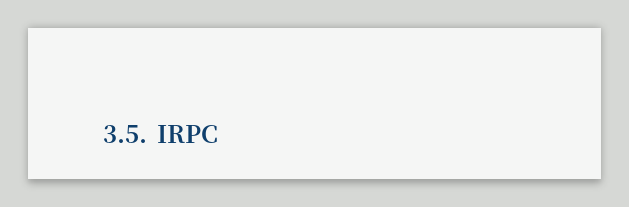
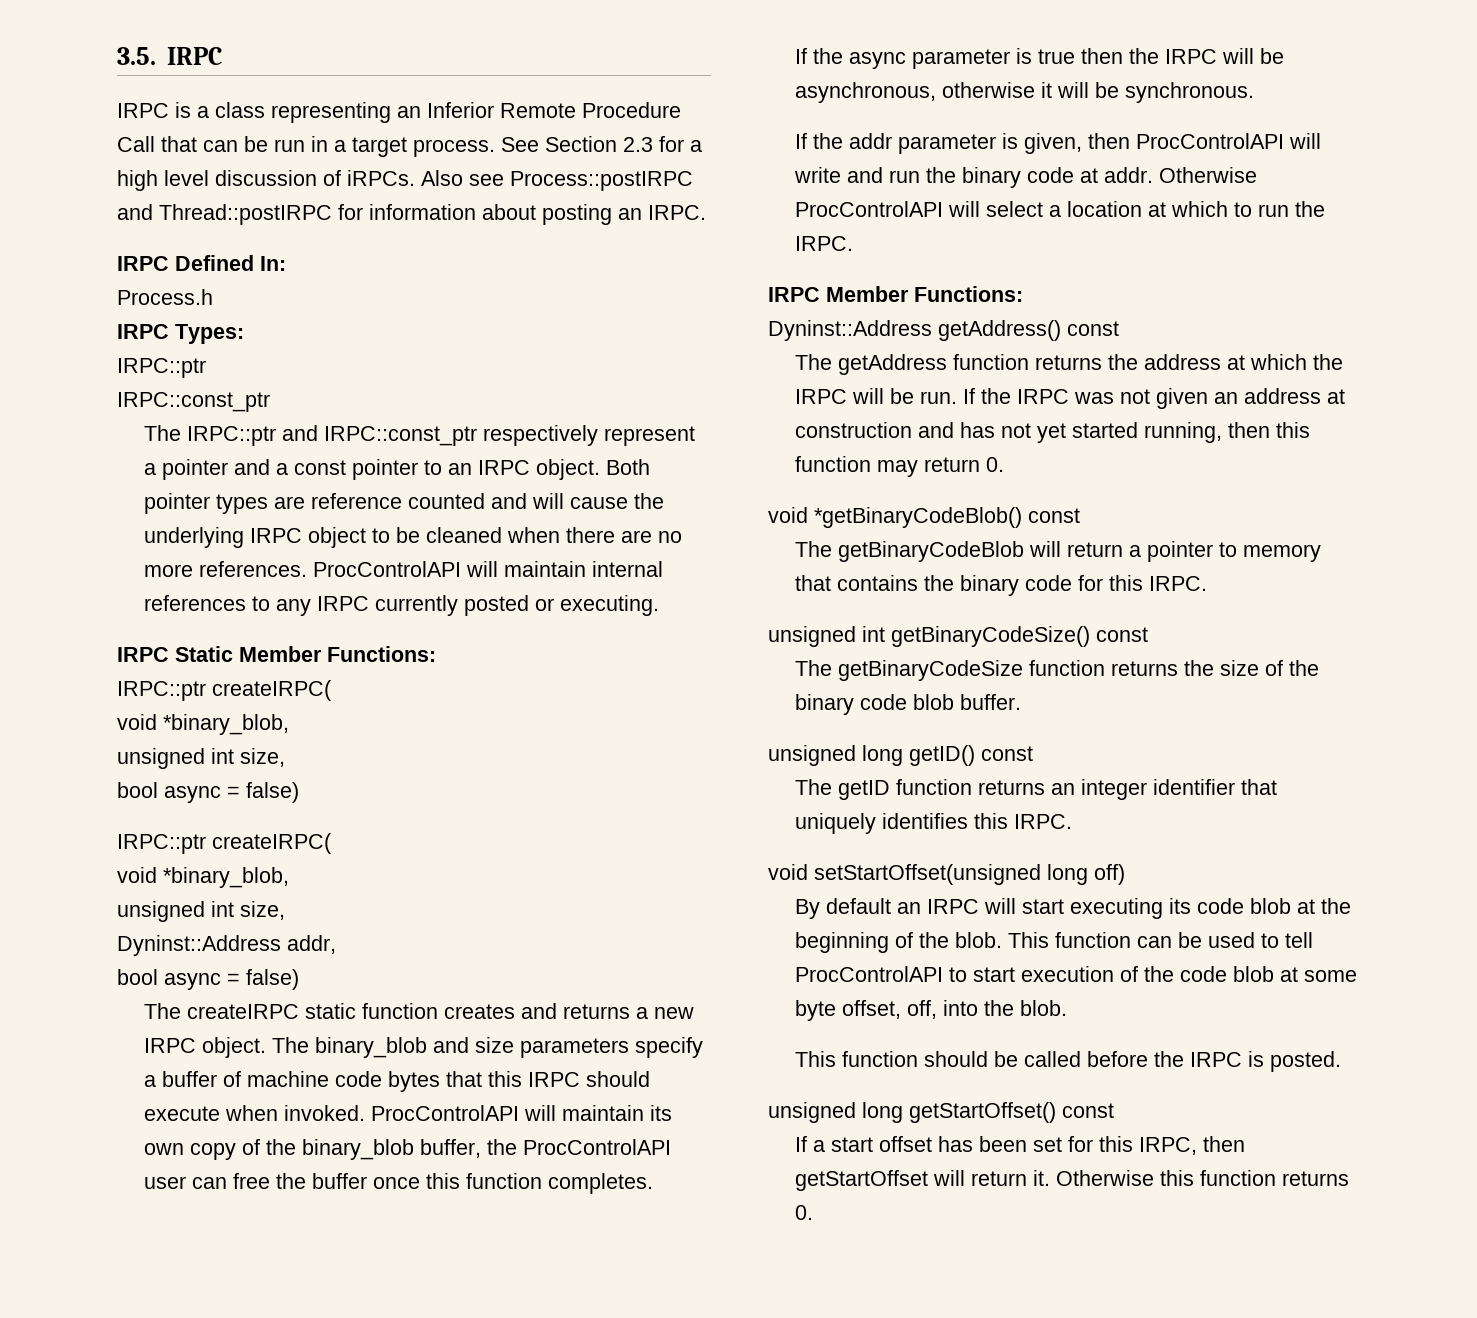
+ IRPC is a class representing an Inferior Remote Procedure Call that can be run in a target process. See Section 2.3 for a high level discussion of iRPCs. Also see Process::postIRPC and Thread::postIRPC for information about posting an IRPC.
+ IRPC Defined In:
+ Process.h
+ IRPC Types:
+ IRPC::ptr
+ IRPC::const_ptr
+ The IRPC::ptr and IRPC::const_ptr respectively represent a pointer and a const pointer to an IRPC object. Both pointer types are reference counted and will cause the underlying IRPC object to be cleaned when there are no more references. ProcControlAPI will maintain internal references to any IRPC currently posted or executing.
+ IRPC Static Member Functions:
+ IRPC::ptr createIRPC(
+ void *binary_blob,
+ unsigned int size,
+ bool async = false)
+ IRPC::ptr createIRPC(
+ void *binary_blob,
+ unsigned int size,
+ Dyninst::Address addr,
+ bool async = false)
+ The createIRPC static function creates and returns a new IRPC object. The binary_blob and size parameters specify a buffer of machine code bytes that this IRPC should execute when invoked. ProcControlAPI will maintain its own copy of the binary_blob buffer, the ProcControlAPI user can free the buffer once this function completes.
+ If the async parameter is true then the IRPC will be asynchronous, otherwise it will be synchronous.
+ If the addr parameter is given, then ProcControlAPI will write and run the binary code at addr. Otherwise ProcControlAPI will select a location at which to run the IRPC.
+ IRPC Member Functions:
+ Dyninst::Address getAddress() const
+ The getAddress function returns the address at which the IRPC will be run. If the IRPC was not given an address at construction and has not yet started running, then this function may return 0.
+ void *getBinaryCodeBlob() const
+ The getBinaryCodeBlob will return a pointer to memory that contains the binary code for this IRPC.
+ unsigned int getBinaryCodeSize() const
+ The getBinaryCodeSize function returns the size of the binary code blob buffer.
+ unsigned long getID() const
+ The getID function returns an integer identifier that uniquely identifies this IRPC.
+ void setStartOffset(unsigned long off)
+ By default an IRPC will start executing its code blob at the beginning of the blob. This function can be used to tell ProcControlAPI to start execution of the code blob at some byte offset, off, into the blob.
+ This function should be called before the IRPC is posted.
+ unsigned long getStartOffset() const
+ If a start offset has been set for this IRPC, then getStartOffset will return it. Otherwise this function returns 0.

